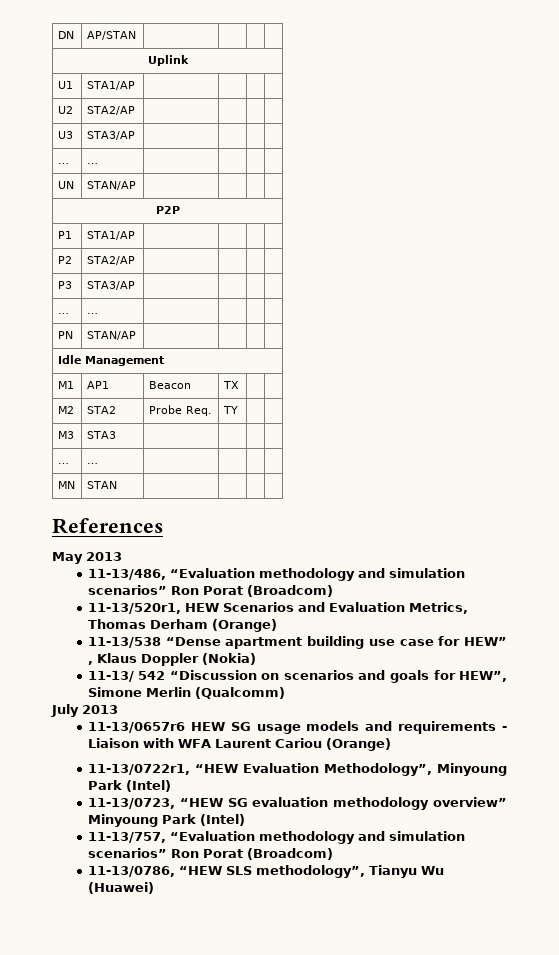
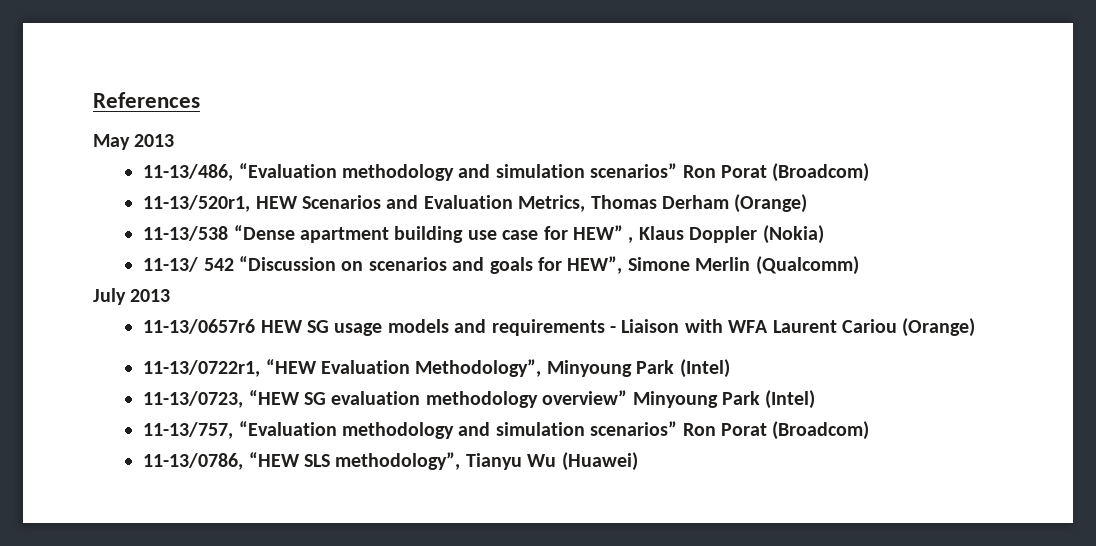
- DN | AP/STAN | | | |
- Uplink
- U1 | STA1/AP | | | |
- U2 | STA2/AP | | | |
- U3 | STA3/AP | | | |
- … | … | | | |
- UN | STAN/AP | | | |
- P2P
- P1 | STA1/AP | | | |
- P2 | STA2/AP | | | |
- P3 | STA3/AP | | | |
- … | … | | | |
- PN | STAN/AP | | | |
- Idle Management
- M1 | AP1 | Beacon | TX | |
- M2 | STA2 | Probe Req. | TY | |
- M3 | STA3 | | | |
- … | … | | | |
- MN | STAN | | | |

